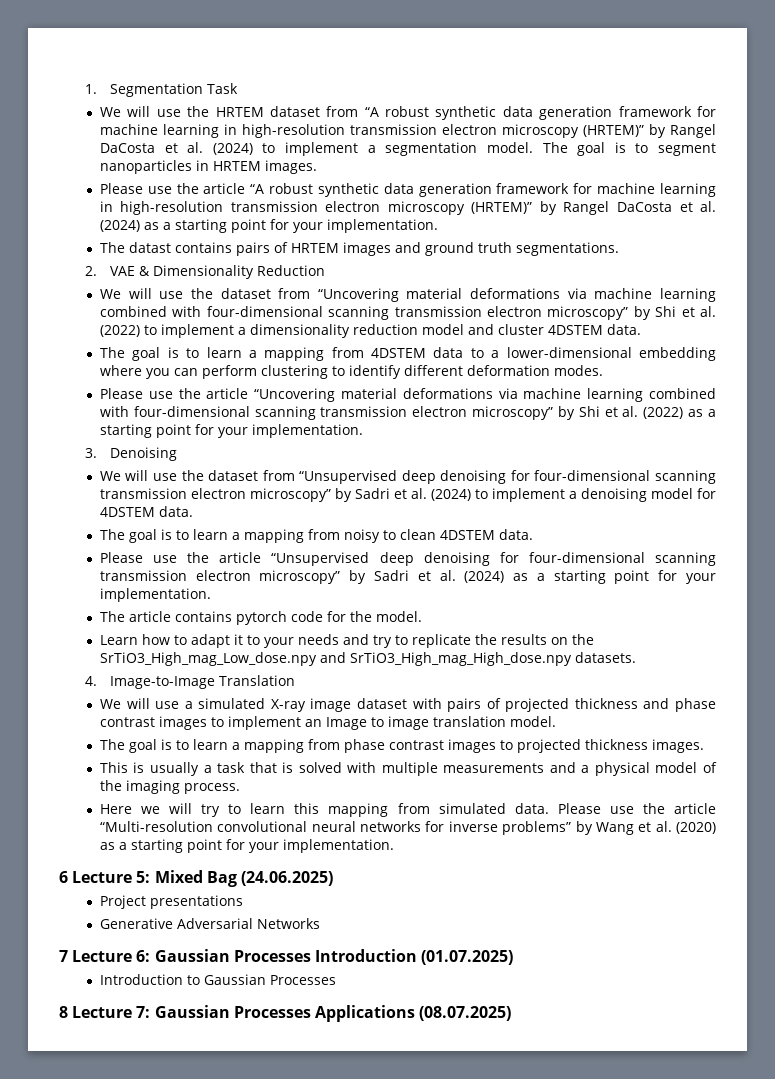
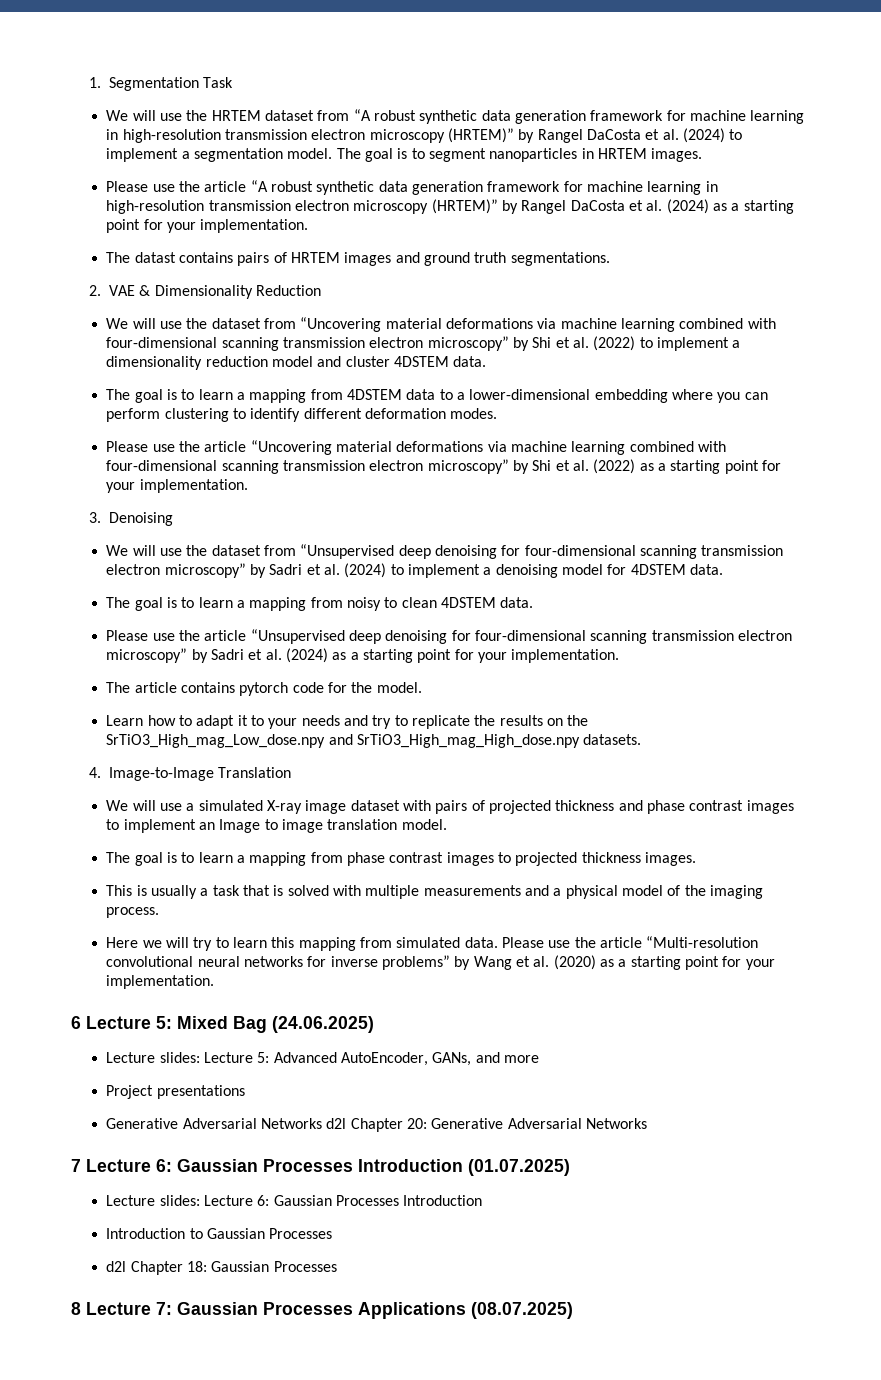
+ Lecture slides: Lecture 5: Advanced AutoEncoder, GANs, and more
- Generative Adversarial Networks
+ Generative Adversarial Networks d2l Chapter 20: Generative Adversarial Networks
+ Lecture slides: Lecture 6: Gaussian Processes Introduction
+ d2l Chapter 18: Gaussian Processes

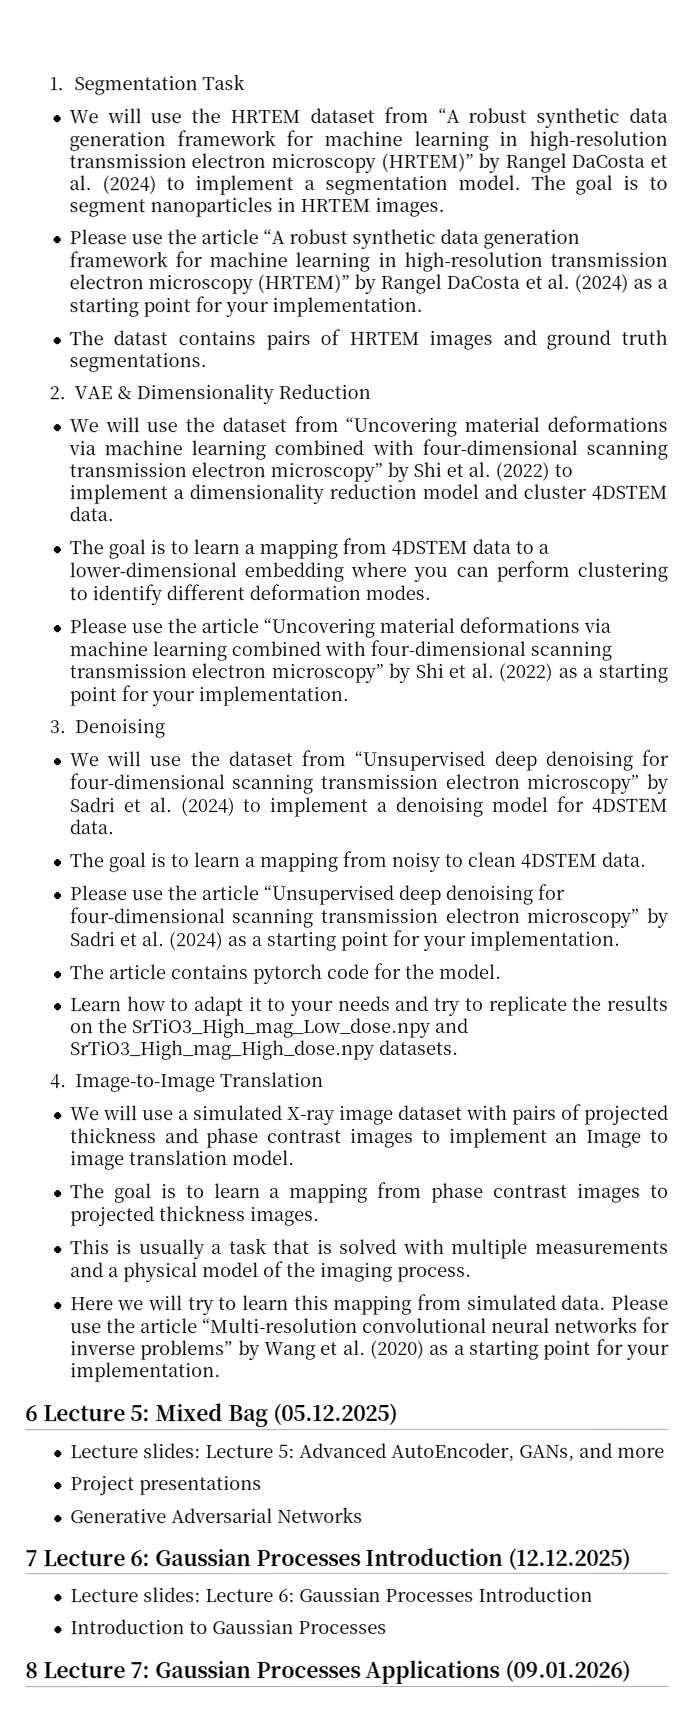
- 6 Lecture 5: Mixed Bag (24.06.2025)
+ 6 Lecture 5: Mixed Bag (05.12.2025)
- Generative Adversarial Networks d2l Chapter 20: Generative Adversarial Networks
+ Generative Adversarial Networks
- 7 Lecture 6: Gaussian Processes Introduction (01.07.2025)
+ 7 Lecture 6: Gaussian Processes Introduction (12.12.2025)
- d2l Chapter 18: Gaussian Processes
- 8 Lecture 7: Gaussian Processes Applications (08.07.2025)
+ 8 Lecture 7: Gaussian Processes Applications (09.01.2026)

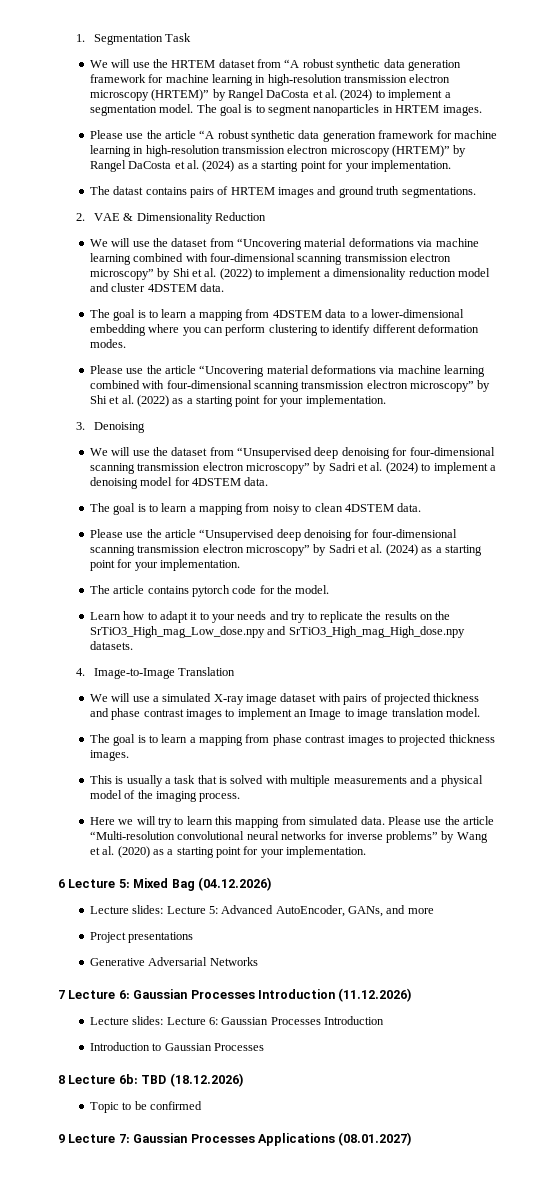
- 6 Lecture 5: Mixed Bag (05.12.2025)
+ 6 Lecture 5: Mixed Bag (04.12.2026)
- 7 Lecture 6: Gaussian Processes Introduction (12.12.2025)
+ 7 Lecture 6: Gaussian Processes Introduction (11.12.2026)
- 8 Lecture 7: Gaussian Processes Applications (09.01.2026)
+ 8 Lecture 6b: TBD (18.12.2026)
+ Topic to be confirmed
+ 9 Lecture 7: Gaussian Processes Applications (08.01.2027)

